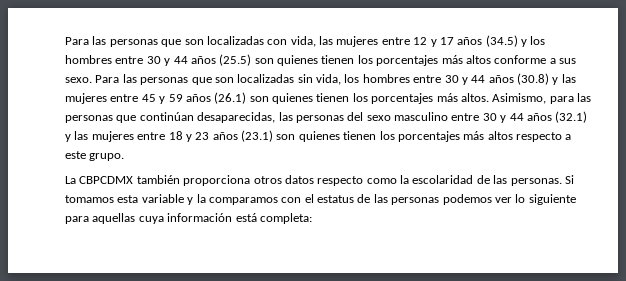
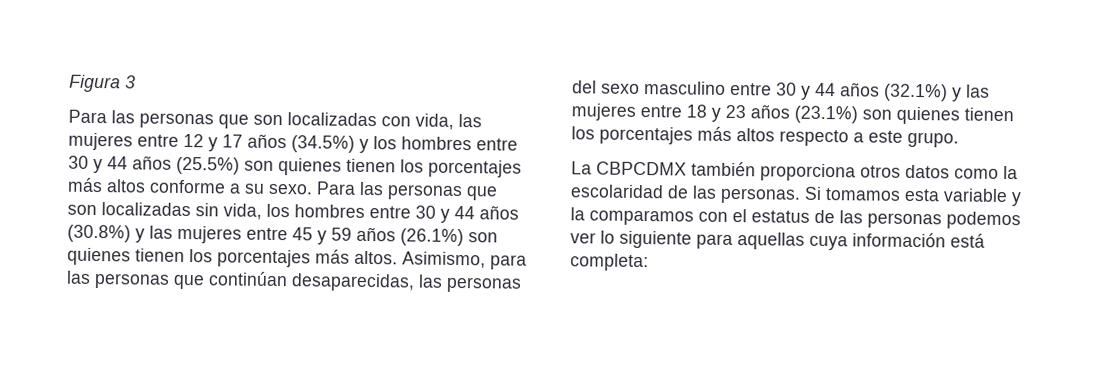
+ Figura 3
- Para las personas que son localizadas con vida, las mujeres entre 12 y 17 años (34.5) y los hombres entre 30 y 44 años (25.5) son quienes tienen los porcentajes más altos conforme a sus sexo.
+ Para las personas que son localizadas con vida, las mujeres entre 12 y 17 años (34.5%) y los hombres entre 30 y 44 años (25.5%) son quienes tienen los porcentajes más altos conforme a su sexo.
- Para las personas que son localizadas sin vida, los hombres entre 30 y 44 años (30.8) y las mujeres entre 45 y 59 años (26.1) son quienes tienen los porcentajes más altos.
+ Para las personas que son localizadas sin vida, los hombres entre 30 y 44 años (30.8%) y las mujeres entre 45 y 59 años (26.1%) son quienes tienen los porcentajes más altos.
- Asimismo, para las personas que continúan desaparecidas, las personas del sexo masculino entre 30 y 44 años (32.1) y las mujeres entre 18 y 23 años (23.1) son quienes tienen los porcentajes más altos respecto a este grupo.
+ Asimismo, para las personas que continúan desaparecidas, las personas del sexo masculino entre 30 y 44 años (32.1%) y las mujeres entre 18 y 23 años (23.1%) son quienes tienen los porcentajes más altos respecto a este grupo.
- La CBPCDMX también proporciona otros datos respecto como la escolaridad de las personas.
+ La CBPCDMX también proporciona otros datos como la escolaridad de las personas.

